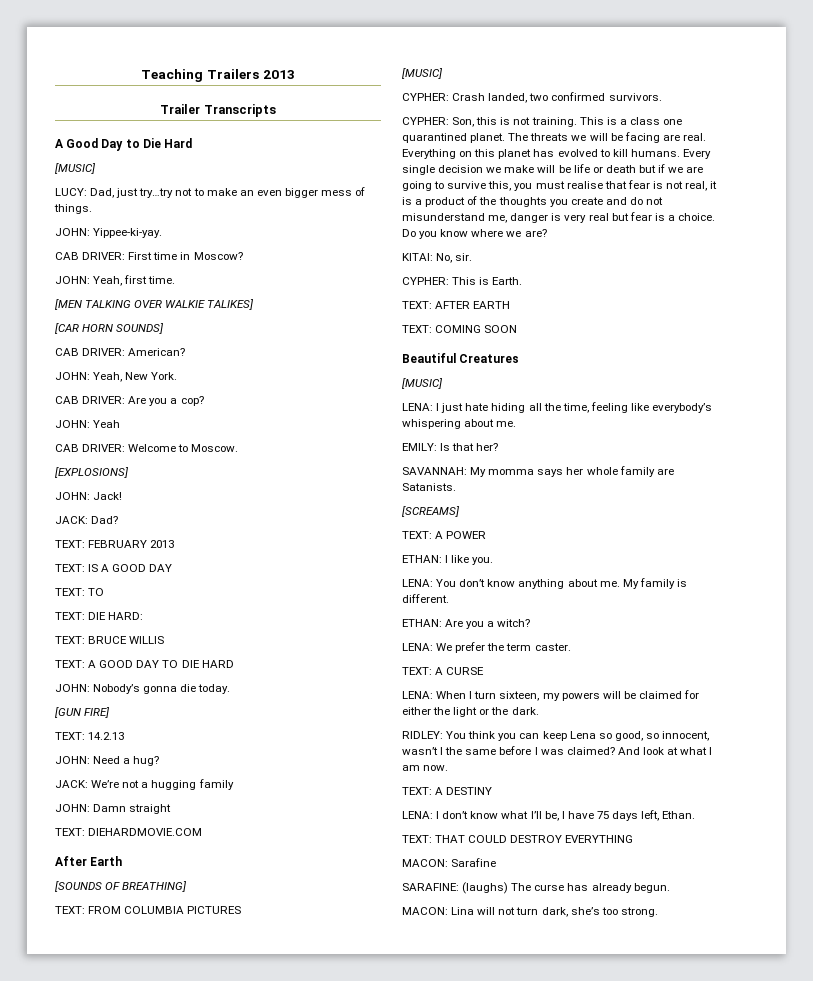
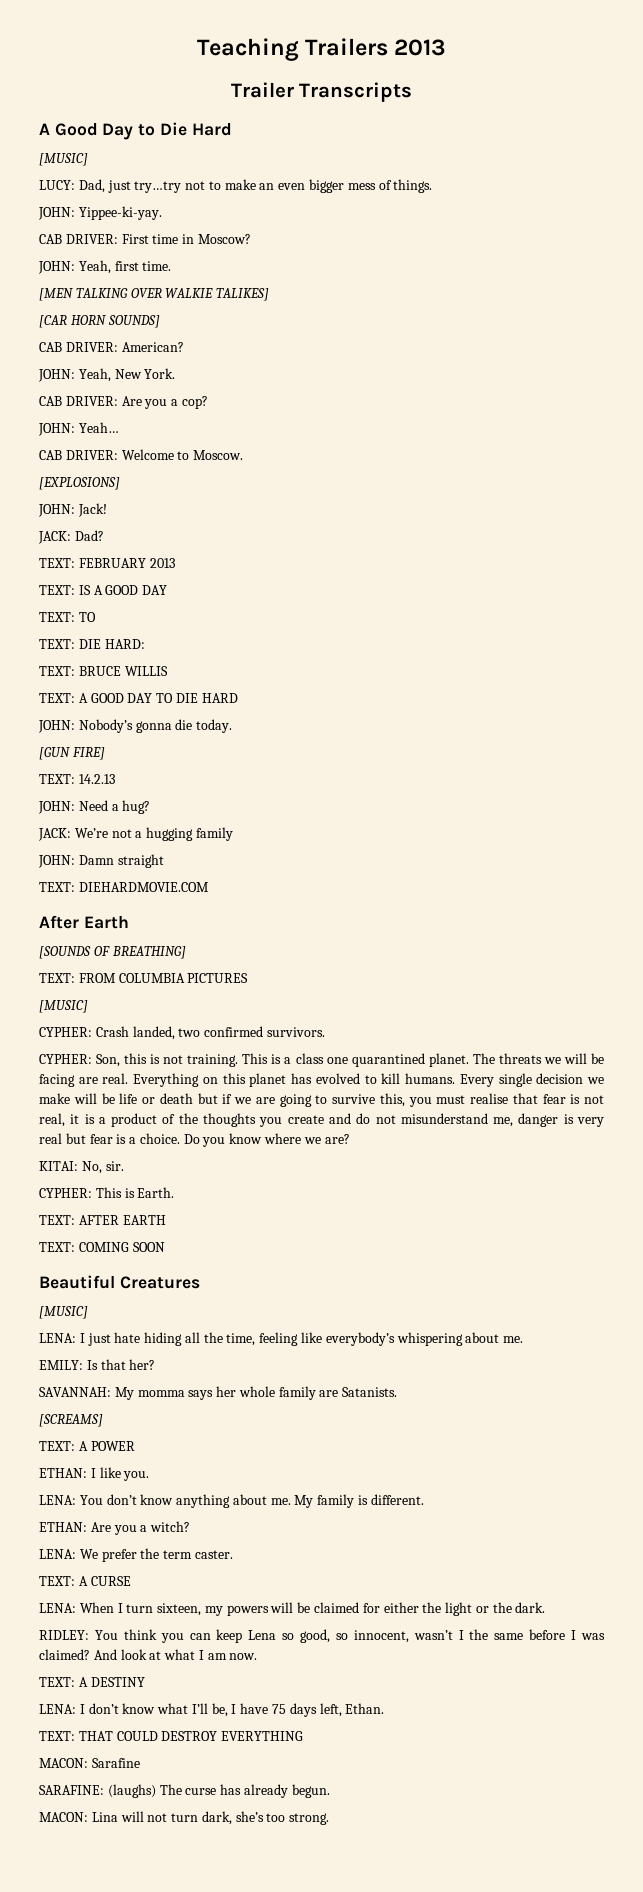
- JOHN: Yeah
+ JOHN: Yeah…

